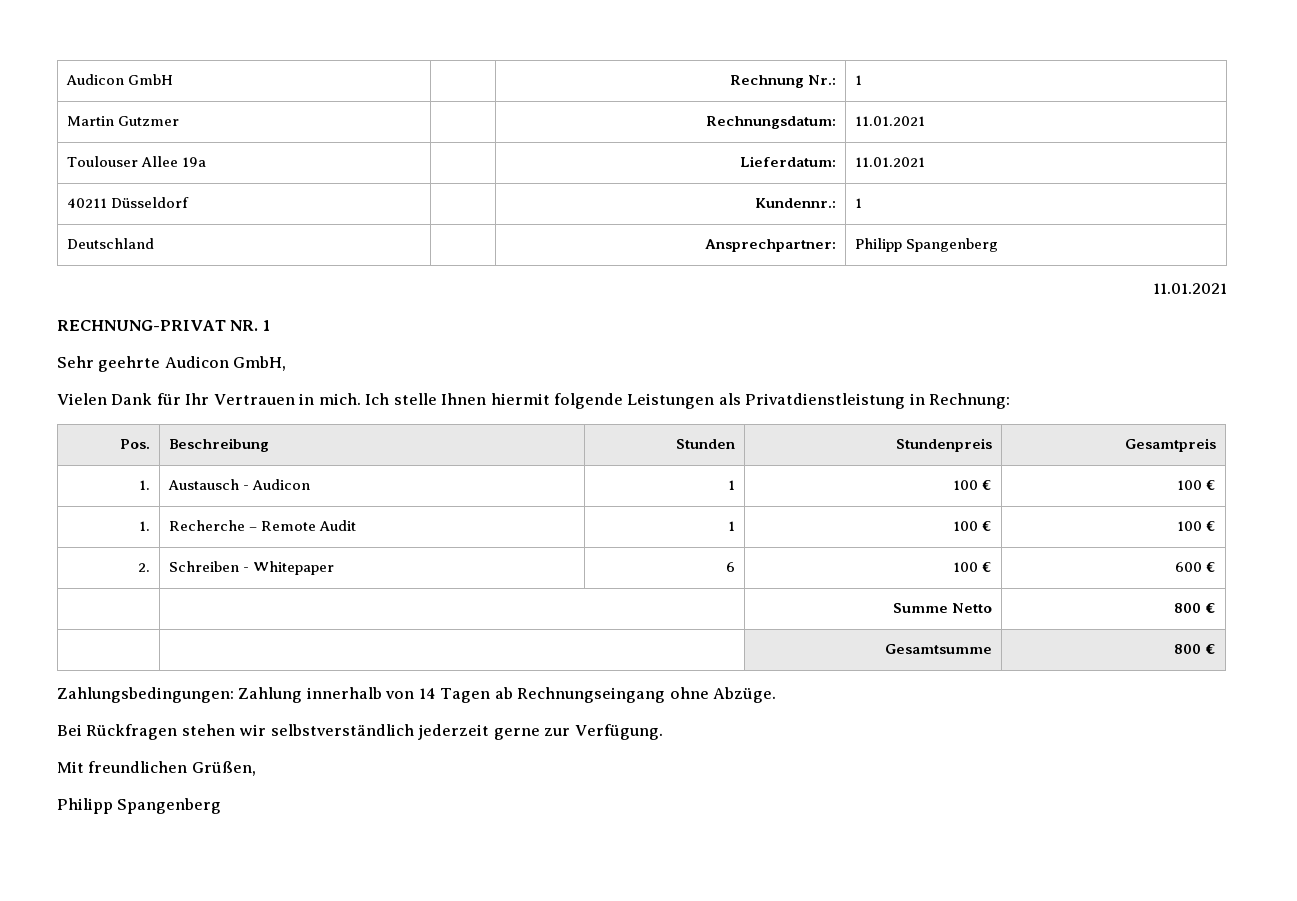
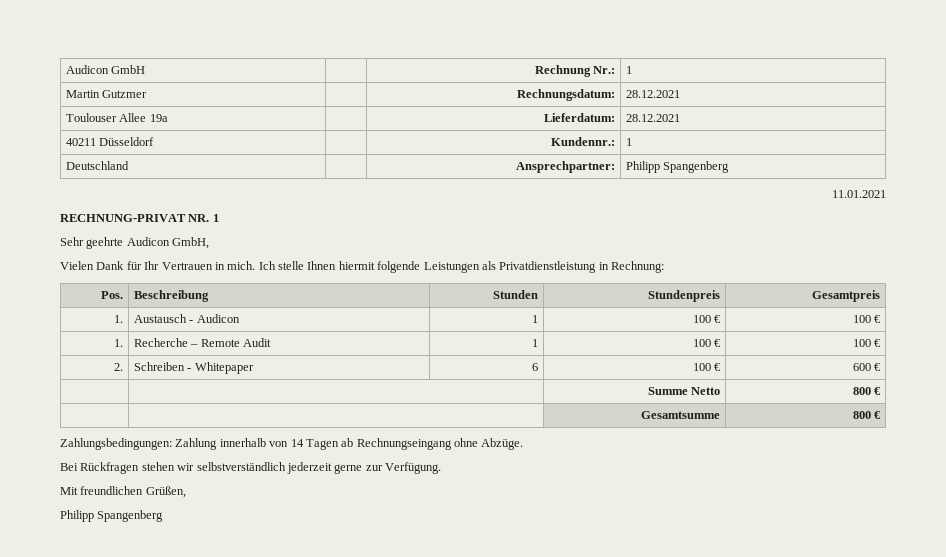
- Martin Gutzmer | | Rechnungsdatum: | 11.01.2021
+ Martin Gutzmer | | Rechnungsdatum: | 28.12.2021
- Toulouser Allee 19a | | Lieferdatum: | 11.01.2021
+ Toulouser Allee 19a | | Lieferdatum: | 28.12.2021

